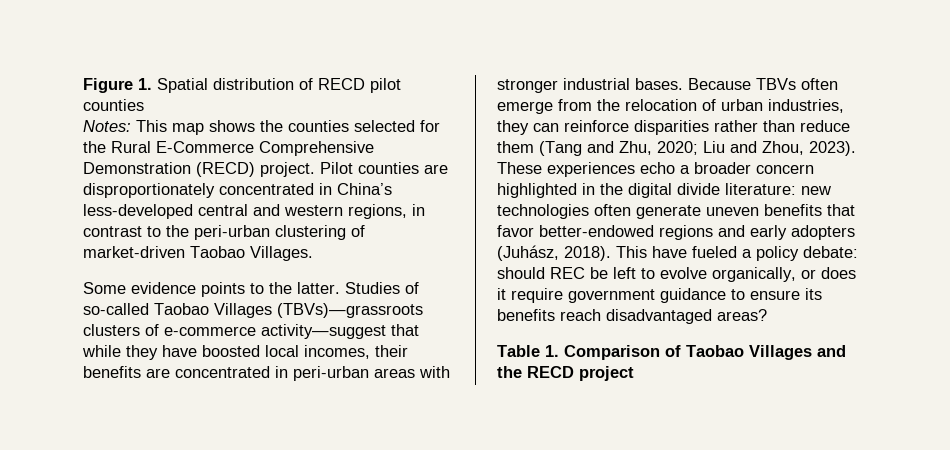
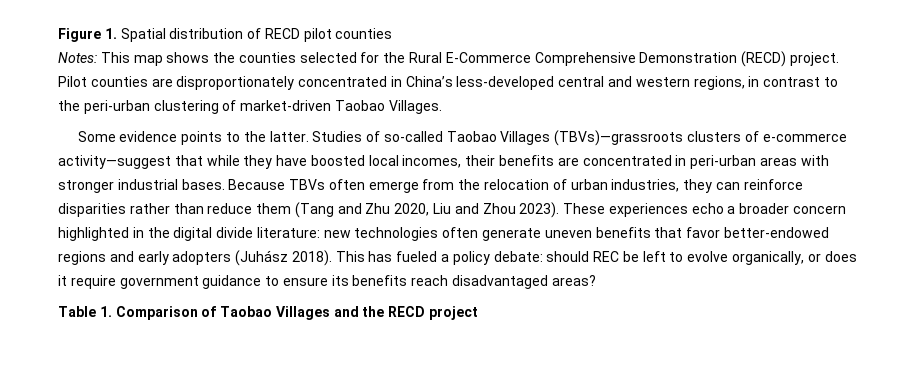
- Because TBVs often emerge from the relocation of urban industries, they can reinforce disparities rather than reduce them (Tang and Zhu, 2020; Liu and Zhou, 2023).
+ Because TBVs often emerge from the relocation of urban industries, they can reinforce disparities rather than reduce them (Tang and Zhu 2020, Liu and Zhou 2023).
- These experiences echo a broader concern highlighted in the digital divide literature: new technologies often generate uneven benefits that favor better-endowed regions and early adopters (Juhász, 2018).
+ These experiences echo a broader concern highlighted in the digital divide literature: new technologies often generate uneven benefits that favor better-endowed regions and early adopters (Juhász 2018).
- This have fueled a policy debate: should REC be left to evolve organically, or does it require government guidance to ensure its benefits reach disadvantaged areas?
+ This has fueled a policy debate: should REC be left to evolve organically, or does it require government guidance to ensure its benefits reach disadvantaged areas?

